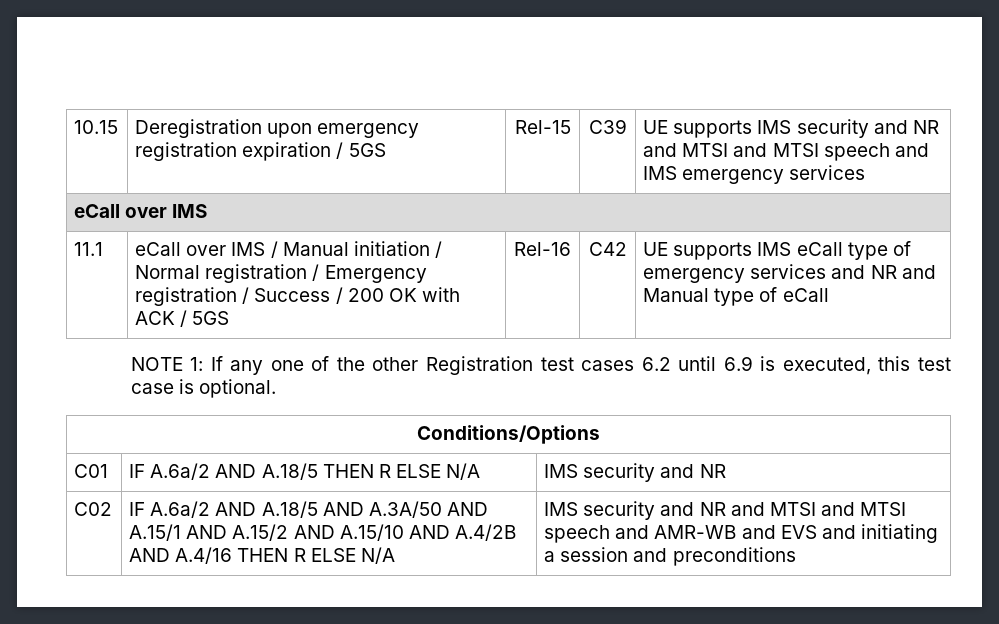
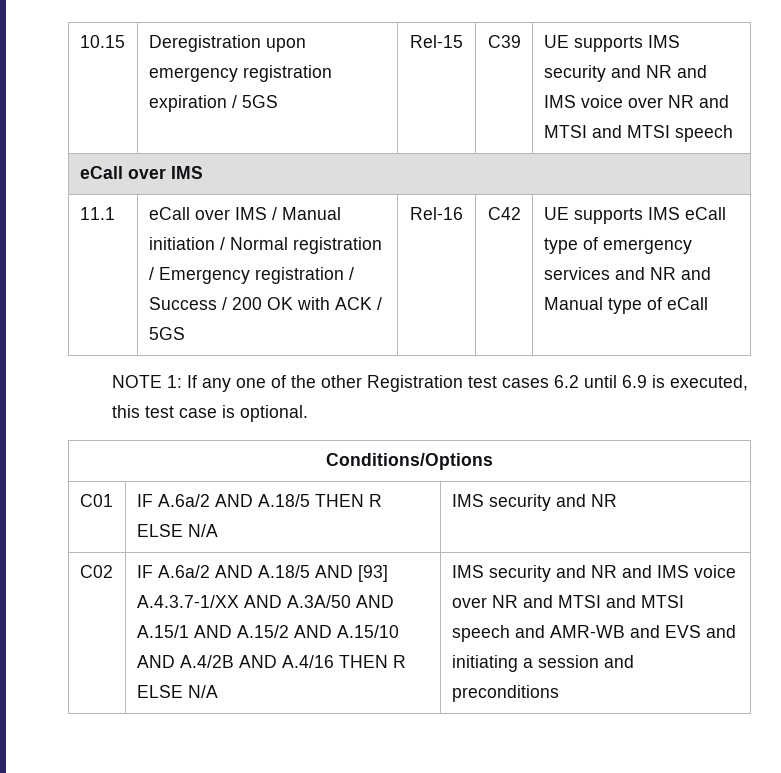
- 10.15 | Deregistration upon emergency registration expiration / 5GS | Rel-15 | C39 | UE supports IMS security and NR and MTSI and MTSI speech and IMS emergency services
+ 10.15 | Deregistration upon emergency registration expiration / 5GS | Rel-15 | C39 | UE supports IMS security and NR and IMS voice over NR and MTSI and MTSI speech
- IF A.6a/2 AND A.18/5 AND A.3A/50 AND A.15/1 AND A.15/2 AND A.15/10 AND A.4/2B AND A.4/16 THEN R ELSE N/A
+ IF A.6a/2 AND A.18/5 AND [93] A.4.3.7-1/XX AND A.3A/50 AND A.15/1 AND A.15/2 AND A.15/10 AND A.4/2B AND A.4/16 THEN R ELSE N/A
- IMS security and NR and MTSI and MTSI speech and AMR-WB and EVS and initiating a session and preconditions
+ IMS security and NR and IMS voice over NR and MTSI and MTSI speech and AMR-WB and EVS and initiating a session and preconditions

